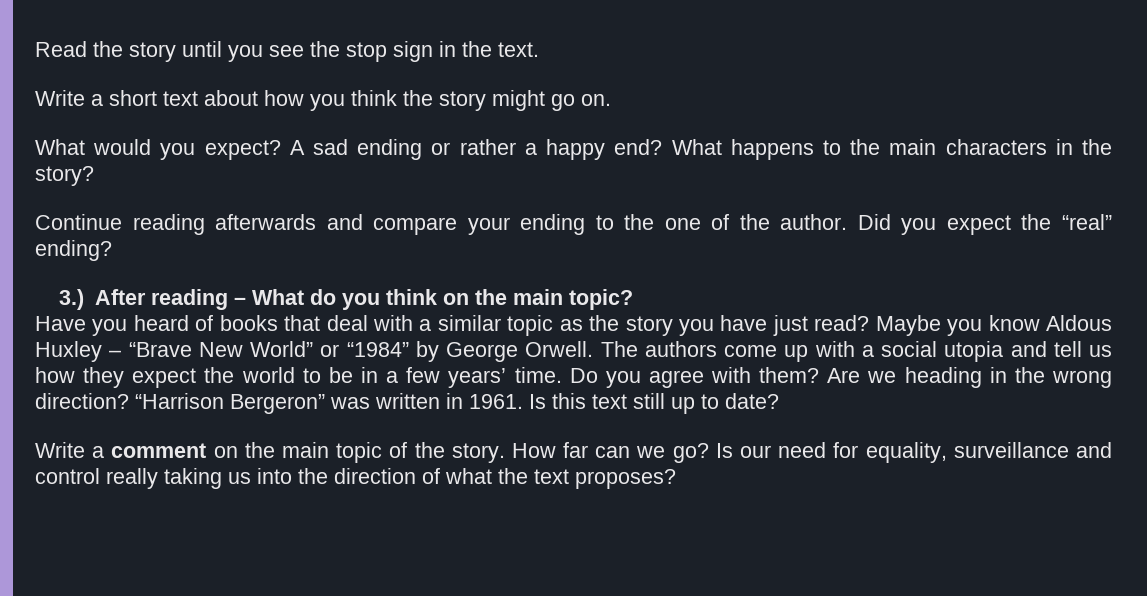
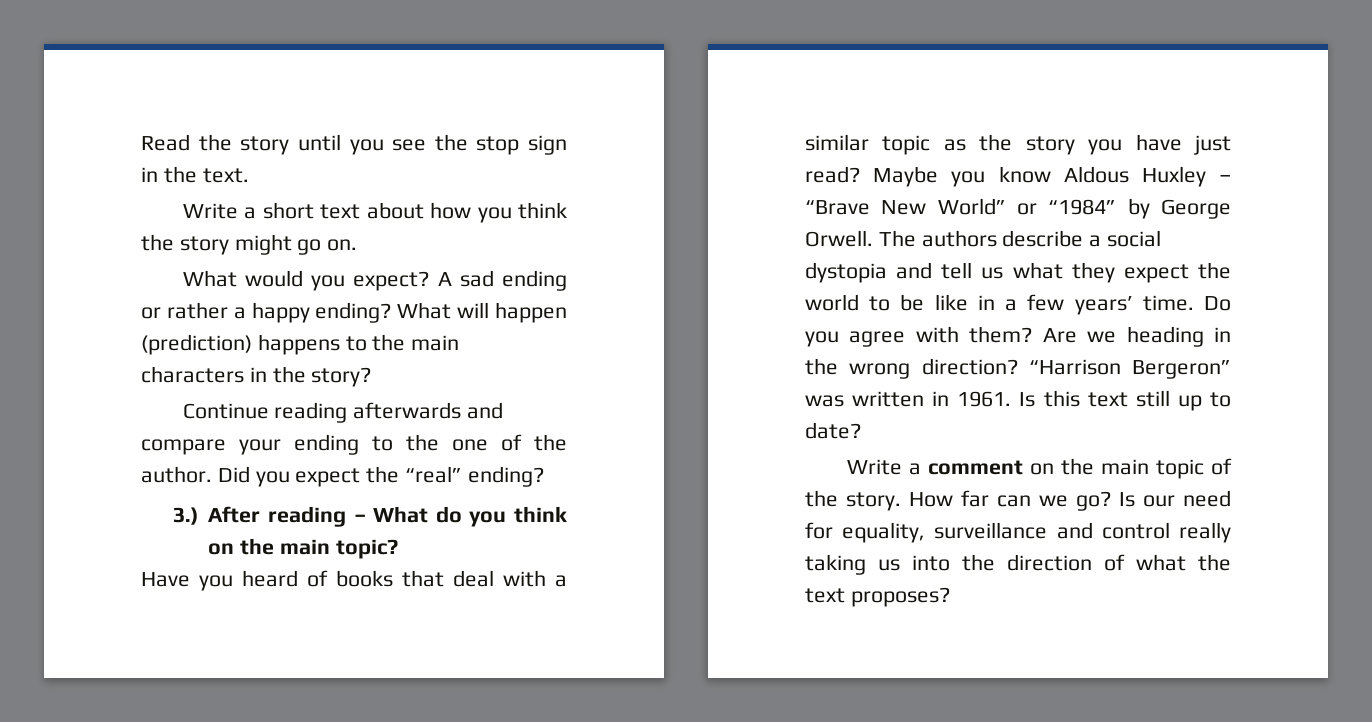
- A sad ending or rather a happy end? What happens to the main characters in the story?
+ A sad ending or rather a happy ending? What will happen (prediction) happens to the main characters in the story?
- The authors come up with a social utopia and tell us how they expect the world to be in a few years’ time.
+ The authors describe a social dystopia and tell us what they expect the world to be like in a few years’ time.

